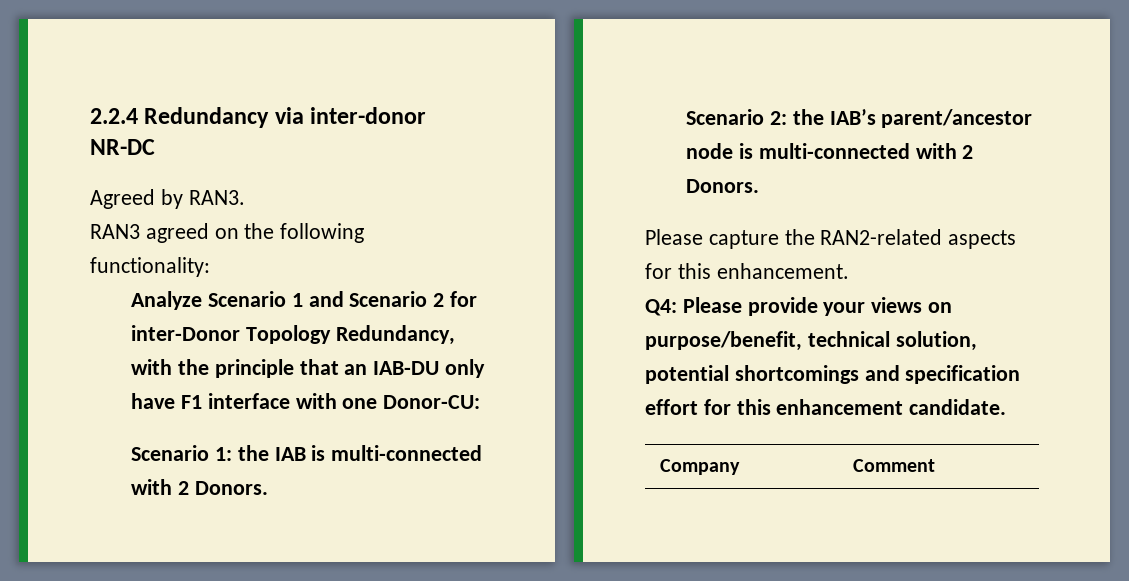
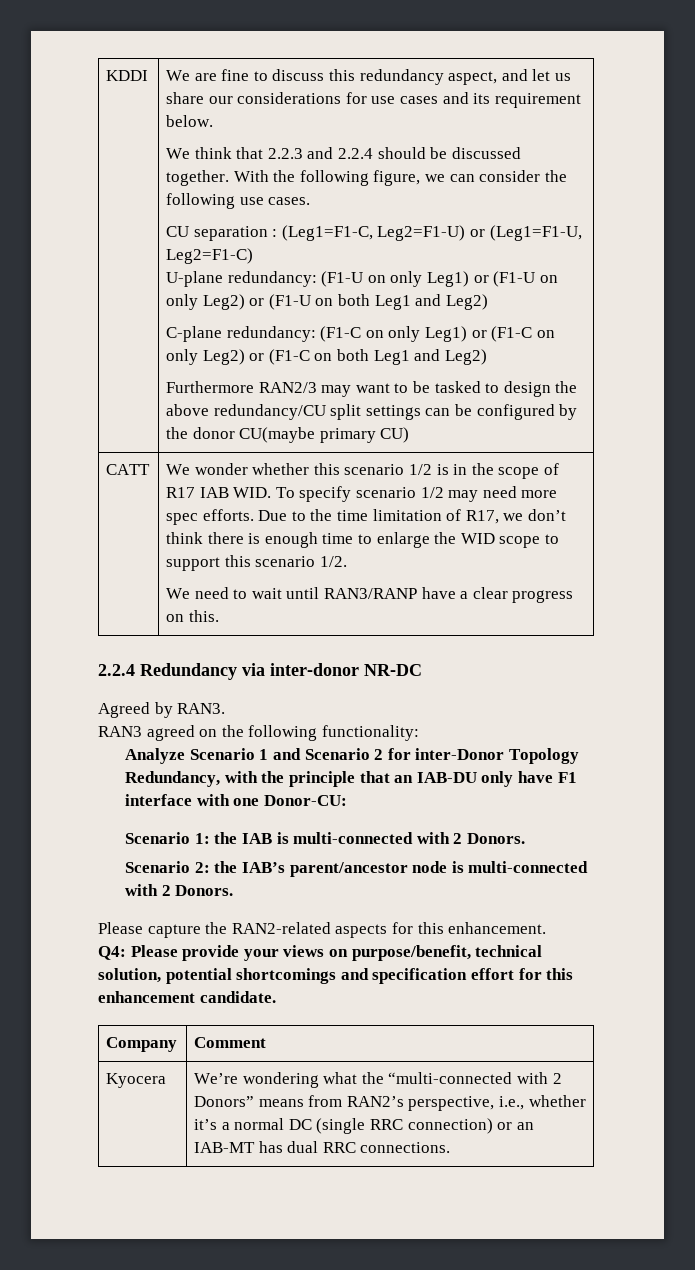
+ KDDI | We are fine to discuss this redundancy aspect, and let us share our considerations for use cases and its requirement below.
+ We think that 2.2.3 and 2.2.4 should be discussed together. With the following figure, we can consider the following use cases.
+ CU separation : (Leg1=F1-C, Leg2=F1-U) or (Leg1=F1-U, Leg2=F1-C)
+ U-plane redundancy: (F1-U on only Leg1) or (F1-U on only Leg2) or (F1-U on both Leg1 and Leg2)
+ C-plane redundancy: (F1-C on only Leg1) or (F1-C on only Leg2) or (F1-C on both Leg1 and Leg2)
+ Furthermore RAN2/3 may want to be tasked to design the above redundancy/CU split settings can be configured by the donor CU(maybe primary CU)
+ CATT | We wonder whether this scenario 1/2 is in the scope of R17 IAB WID. To specify scenario 1/2 may need more spec efforts. Due to the time limitation of R17, we don’t think there is enough time to enlarge the WID scope to support this scenario 1/2.
+ We need to wait until RAN3/RANP have a clear progress on this.
+ Kyocera | We’re wondering what the “multi-connected with 2 Donors” means from RAN2’s perspective, i.e., whether it’s a normal DC (single RRC connection) or an IAB-MT has dual RRC connections.

